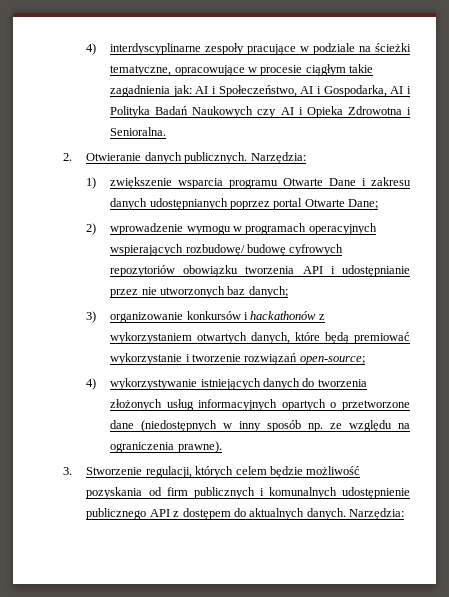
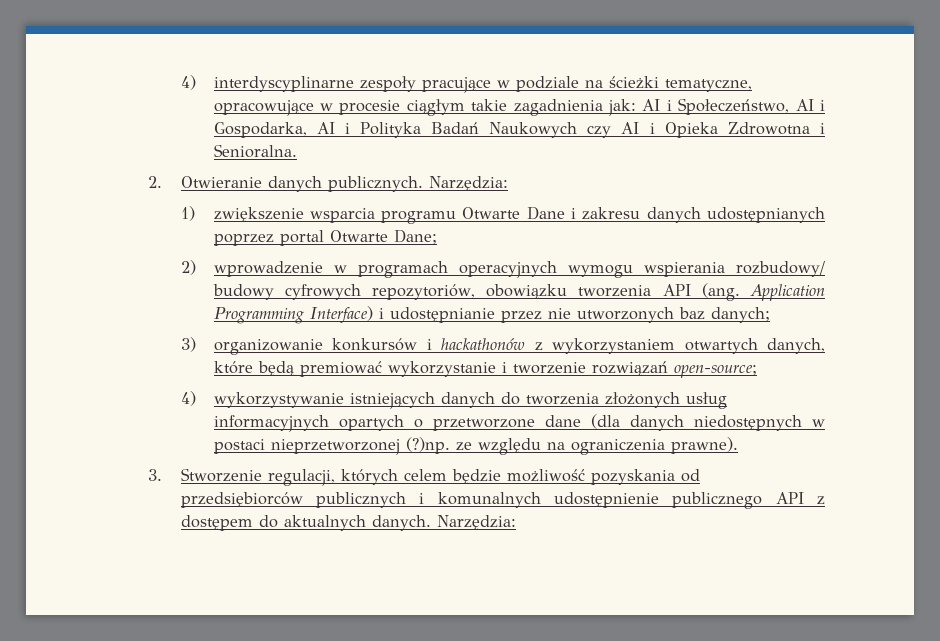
- 2) wprowadzenie wymogu w programach operacyjnych wspierających rozbudowę/ budowę cyfrowych repozytoriów obowiązku tworzenia API i udostępnianie przez nie utworzonych baz danych;
+ 2) wprowadzenie w programach operacyjnych wymogu wspierania rozbudowy/ budowy cyfrowych repozytoriów, obowiązku tworzenia API (ang. Application Programming Interface) i udostępnianie przez nie utworzonych baz danych;
- 4) wykorzystywanie istniejących danych do tworzenia złożonych usług informacyjnych opartych o przetworzone dane (niedostępnych w inny sposób np. ze względu na ograniczenia prawne).
+ 4) wykorzystywanie istniejących danych do tworzenia złożonych usług informacyjnych opartych o przetworzone dane (dla danych niedostępnych w postaci nieprzetworzonej (?)np. ze względu na ograniczenia prawne).
- 3. Stworzenie regulacji, których celem będzie możliwość pozyskania od firm publicznych i komunalnych udostępnienie publicznego API z dostępem do aktualnych danych.
+ 3. Stworzenie regulacji, których celem będzie możliwość pozyskania od przedsiębiorców publicznych i komunalnych udostępnienie publicznego API z dostępem do aktualnych danych.

